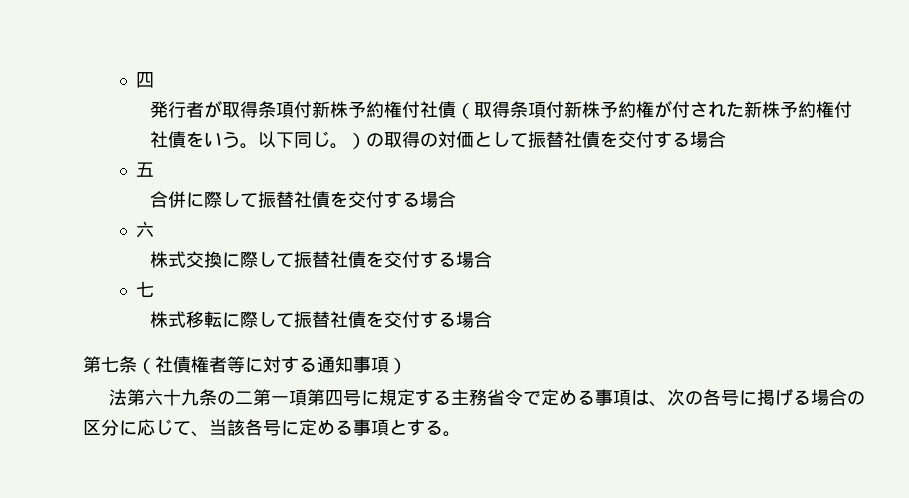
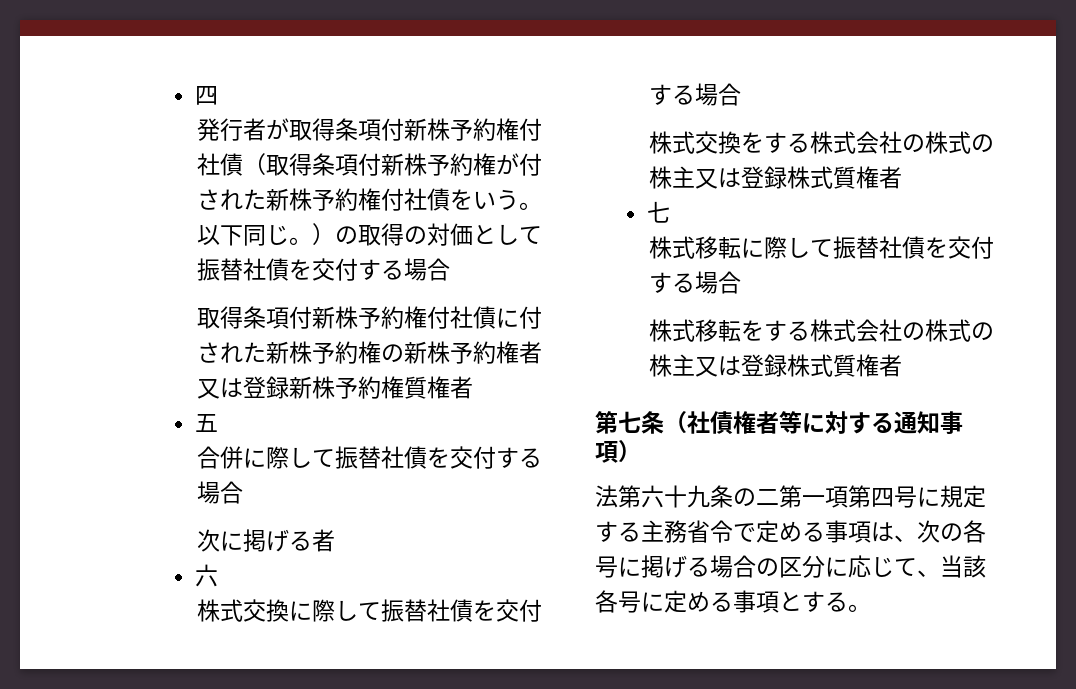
+ 取得条項付新株予約権付社債に付された新株予約権の新株予約権者又は登録新株予約権質権者
+ 次に掲げる者
+ 株式交換をする株式会社の株式の株主又は登録株式質権者
+ 株式移転をする株式会社の株式の株主又は登録株式質権者

